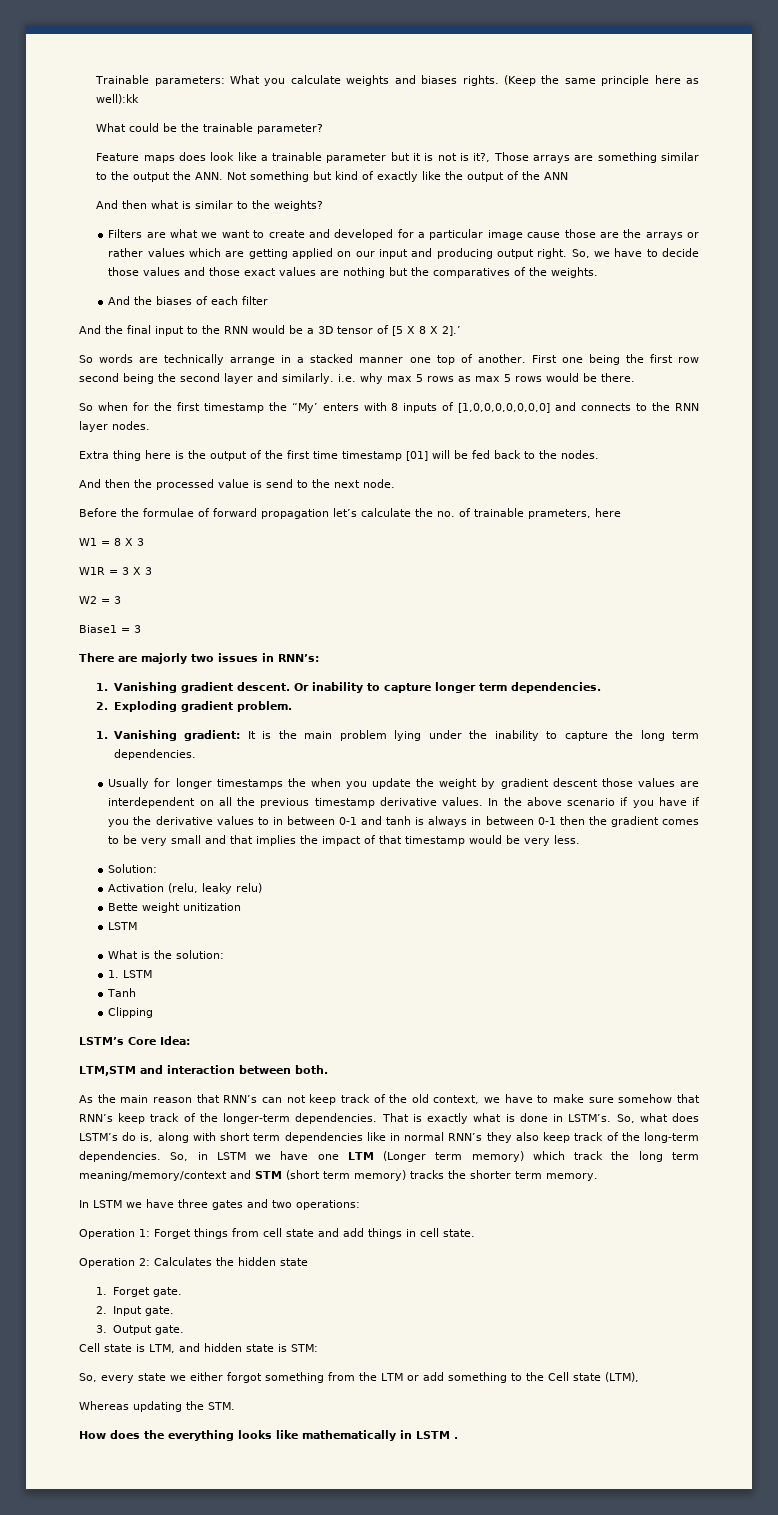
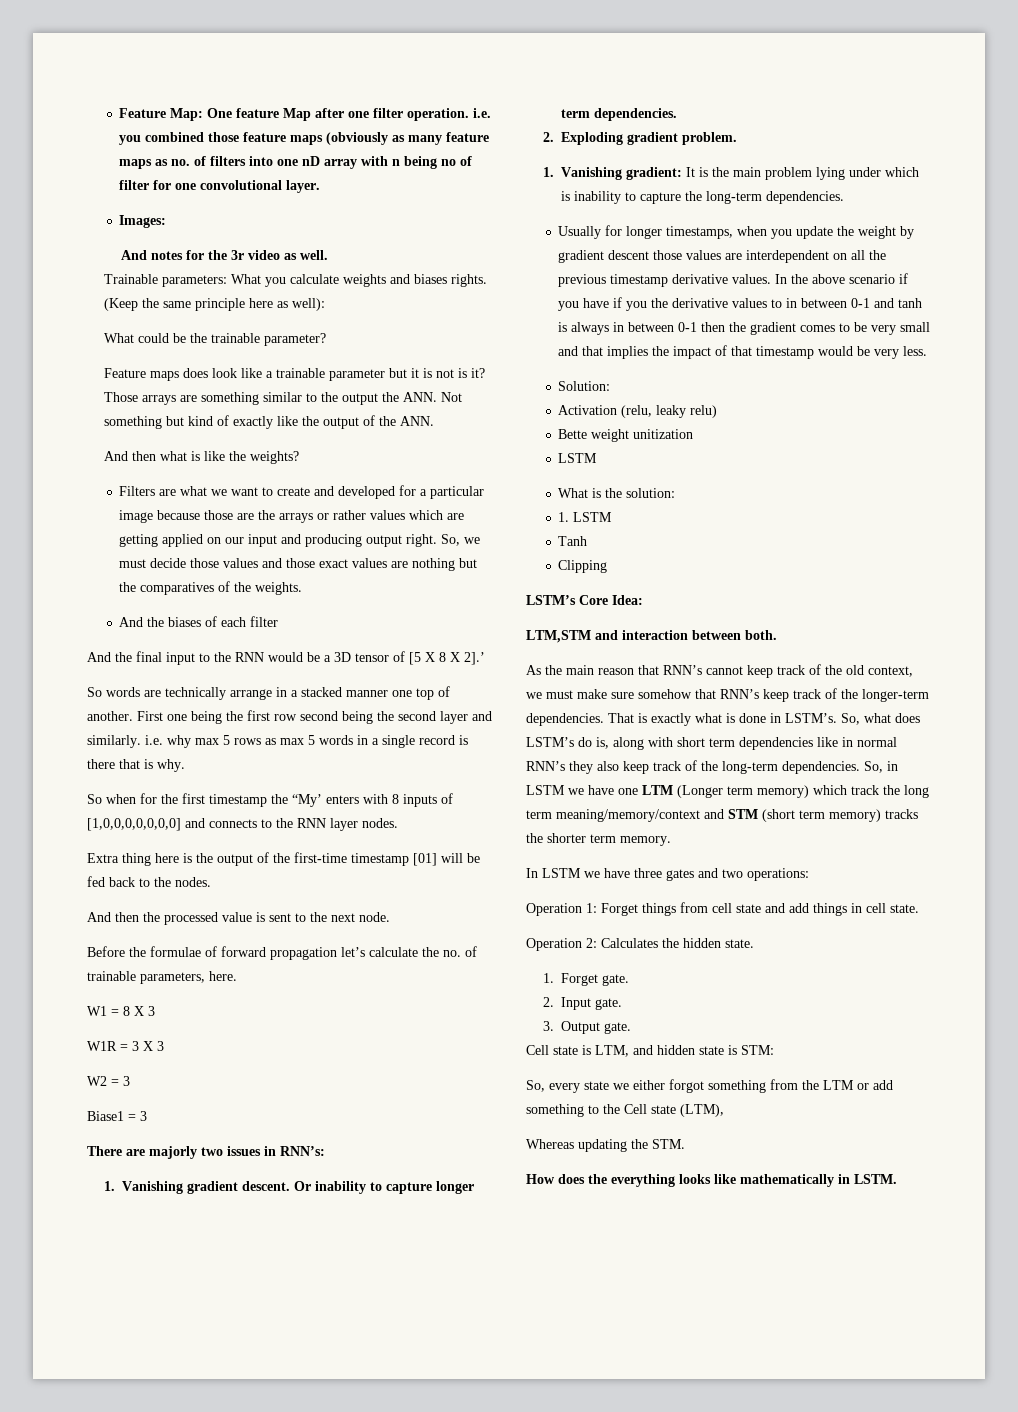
+ Feature Map: One feature Map after one filter operation. i.e. you combined those feature maps (obviously as many feature maps as no. of filters into one nD array with n being no of filter for one convolutional layer.
+ Images:
+ And notes for the 3r video as well.
- (Keep the same principle here as well):kk
+ (Keep the same principle here as well):
- Feature maps does look like a trainable parameter but it is not is it?, Those arrays are something similar to the output the ANN. Not something but kind of exactly like the output of the ANN
+ Feature maps does look like a trainable parameter but it is not is it? Those arrays are something similar to the output the ANN. Not something but kind of exactly like the output of the ANN.
- And then what is similar to the weights?
+ And then what is like the weights?
- Filters are what we want to create and developed for a particular image cause those are the arrays or rather values which are getting applied on our input and producing output right.
+ Filters are what we want to create and developed for a particular image because those are the arrays or rather values which are getting applied on our input and producing output right.
- So, we have to decide those values and those exact values are nothing but the comparatives of the weights.
+ So, we must decide those values and those exact values are nothing but the comparatives of the weights.
- First one being the first row second being the second layer and similarly. i.e. why max 5 rows as max 5 rows would be there.
+ First one being the first row second being the second layer and similarly. i.e. why max 5 rows as max 5 words in a single record is there that is why.
- Extra thing here is the output of the first time timestamp [01] will be fed back to the nodes.
+ Extra thing here is the output of the first-time timestamp [01] will be fed back to the nodes.
- And then the processed value is send to the next node.
+ And then the processed value is sent to the next node.
- Before the formulae of forward propagation let’s calculate the no. of trainable prameters, here
+ Before the formulae of forward propagation let’s calculate the no. of trainable parameters, here.
- 1. Vanishing gradient: It is the main problem lying under the inability to capture the long term dependencies.
+ 1. Vanishing gradient: It is the main problem lying under which is inability to capture the long-term dependencies.
- Usually for longer timestamps the when you update the weight by gradient descent those values are interdependent on all the previous timestamp derivative values.
+ Usually for longer timestamps, when you update the weight by gradient descent those values are interdependent on all the previous timestamp derivative values.
- As the main reason that RNN’s can not keep track of the old context, we have to make sure somehow that RNN’s keep track of the longer-term dependencies.
+ As the main reason that RNN’s cannot keep track of the old context, we must make sure somehow that RNN’s keep track of the longer-term dependencies.
- Operation 2: Calculates the hidden state
+ Operation 2: Calculates the hidden state.
- How does the everything looks like mathematically in LSTM .
+ How does the everything looks like mathematically in LSTM.

